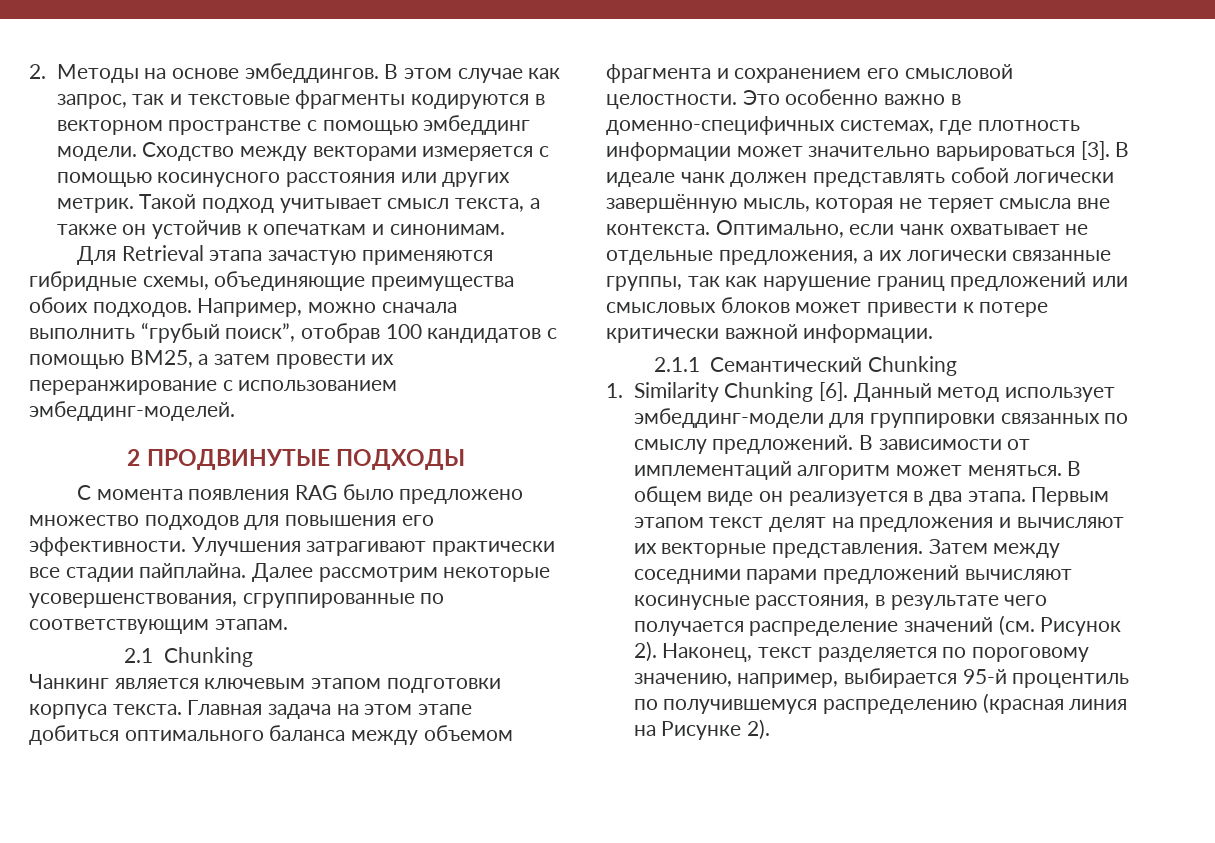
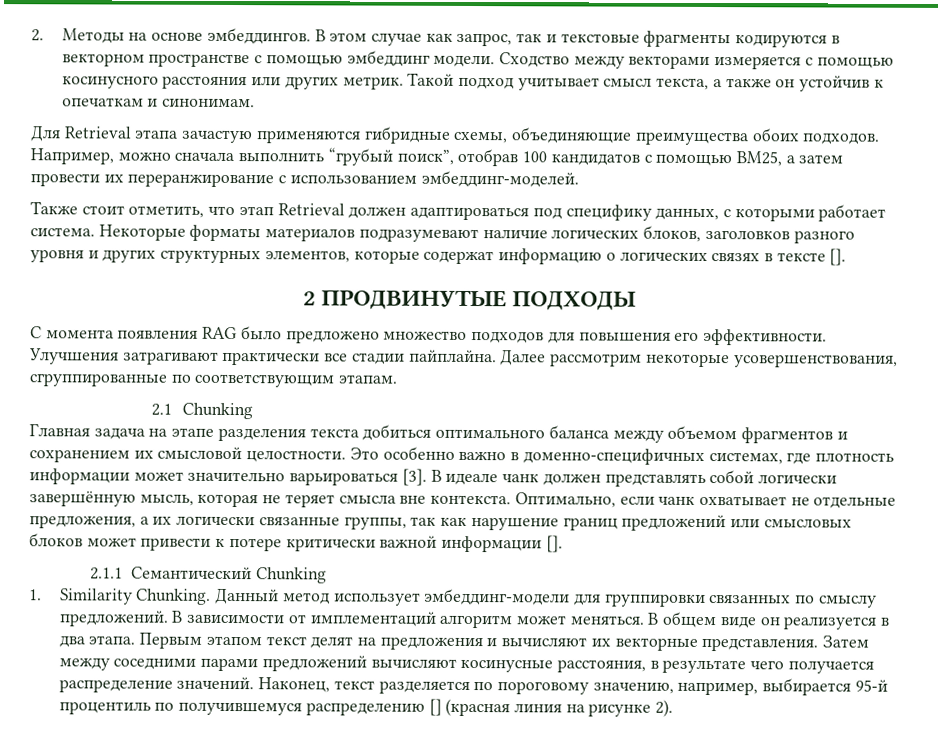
+ Также стоит отметить, что этап Retrieval должен адаптироваться под специфику данных, с которыми работает система. Некоторые форматы материалов подразумевают наличие логических блоков, заголовков разного уровня и других структурных элементов, которые содержат информацию о логических связях в тексте [].
- Чанкинг является ключевым этапом подготовки корпуса текста. Главная задача на этом этапе добиться оптимального баланса между объемом фрагмента и сохранением его смысловой целостности.
+ Главная задача на этапе разделения текста добиться оптимального баланса между объемом фрагментов и сохранением их смысловой целостности.
- Оптимально, если чанк охватывает не отдельные предложения, а их логически связанные группы, так как нарушение границ предложений или смысловых блоков может привести к потере критически важной информации.
+ Оптимально, если чанк охватывает не отдельные предложения, а их логически связанные группы, так как нарушение границ предложений или смысловых блоков может привести к потере критически важной информации [].
- 1. Similarity Chunking [6].
+ 1. Similarity Chunking.
- Затем между соседними парами предложений вычисляют косинусные расстояния, в результате чего получается распределение значений (см. Рисунок 2).
+ Затем между соседними парами предложений вычисляют косинусные расстояния, в результате чего получается распределение значений.
- Наконец, текст разделяется по пороговому значению, например, выбирается 95-й процентиль по получившемуся распределению (красная линия на Рисунке 2).
+ Наконец, текст разделяется по пороговому значению, например, выбирается 95-й процентиль по получившемуся распределению [] (красная линия на рисунке 2).

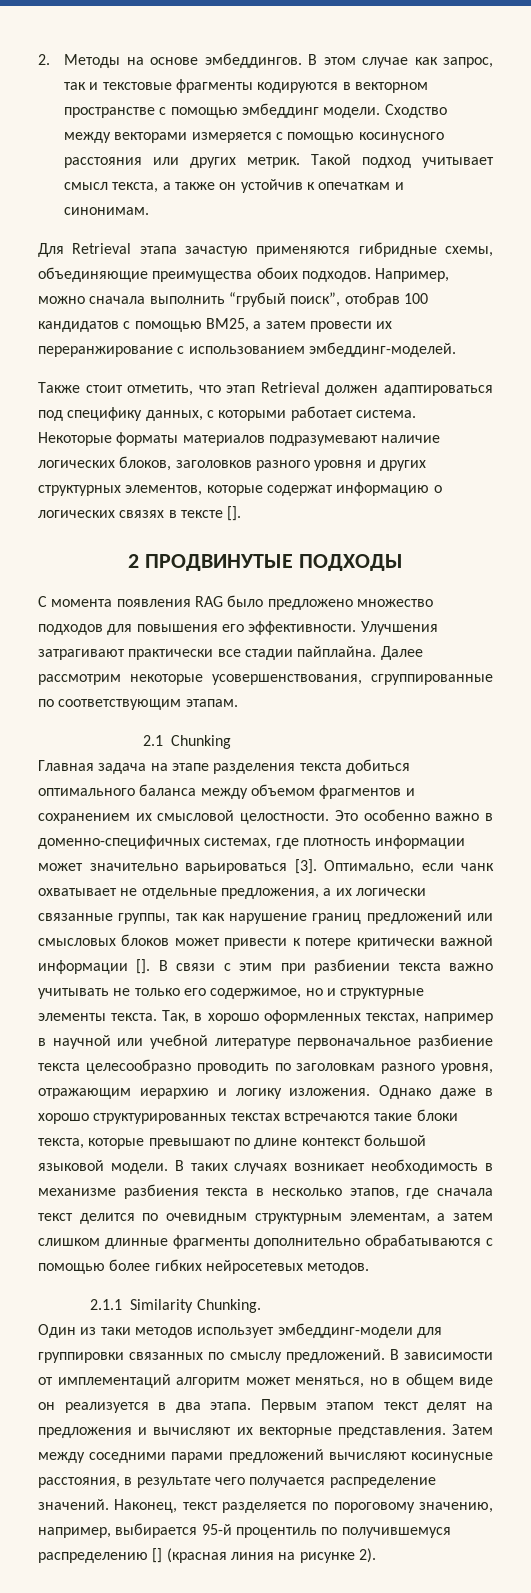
- В идеале чанк должен представлять собой логически завершённую мысль, которая не теряет смысла вне контекста.
- Оптимально, если чанк охватывает не отдельные предложения, а их логически связанные группы, так как нарушение границ предложений или смысловых блоков может привести к потере критически важной информации [].
- 2.1.1 Семантический Chunking
- 1. Similarity Chunking. Данный метод использует эмбеддинг-модели для группировки связанных по смыслу предложений.
+ Оптимально, если чанк охватывает не отдельные предложения, а их логически связанные группы, так как нарушение границ предложений или смысловых блоков может привести к потере критически важной информации []. В связи с этим при разбиении текста важно учитывать не только его содержимое, но и структурные элементы текста. Так, в хорошо оформленных текстах, например в научной или учебной литературе первоначальное разбиение текста целесообразно проводить по заголовкам разного уровня, отражающим иерархию и логику изложения. Однако даже в хорошо структурированных текстах встречаются такие блоки текста, которые превышают по длине контекст большой языковой модели. В таких случаях возникает необходимость в механизме разбиения текста в несколько этапов, где сначала текст делится по очевидным структурным элементам, а затем слишком длинные фрагменты дополнительно обрабатываются с помощью более гибких нейросетевых методов.
+ 2.1.1 Similarity Chunking.
+ Один из таки методов использует эмбеддинг-модели для группировки связанных по смыслу предложений.
- В зависимости от имплементаций алгоритм может меняться. В общем виде он реализуется в два этапа.
+ В зависимости от имплементаций алгоритм может меняться, но в общем виде он реализуется в два этапа.

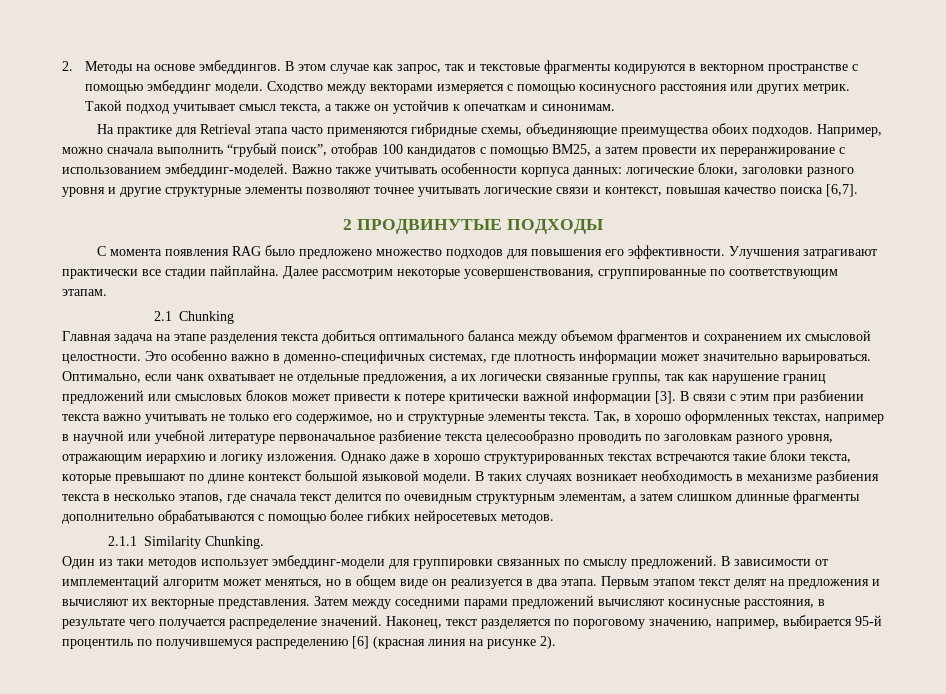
- Для Retrieval этапа зачастую применяются гибридные схемы, объединяющие преимущества обоих подходов.
+ На практике для Retrieval этапа часто применяются гибридные схемы, объединяющие преимущества обоих подходов.
- Например, можно сначала выполнить “грубый поиск”, отобрав 100 кандидатов с помощью BM25, а затем провести их переранжирование с использованием эмбеддинг-моделей.
- Также стоит отметить, что этап Retrieval должен адаптироваться под специфику данных, с которыми работает система. Некоторые форматы материалов подразумевают наличие логических блоков, заголовков разного уровня и других структурных элементов, которые содержат информацию о логических связях в тексте [].
+ Например, можно сначала выполнить “грубый поиск”, отобрав 100 кандидатов с помощью BM25, а затем провести их переранжирование с использованием эмбеддинг-моделей. Важно также учитывать особенности корпуса данных: логические блоки, заголовки разного уровня и другие структурные элементы позволяют точнее учитывать логические связи и контекст, повышая качество поиска [6,7].
- Это особенно важно в доменно-специфичных системах, где плотность информации может значительно варьироваться [3].
+ Это особенно важно в доменно-специфичных системах, где плотность информации может значительно варьироваться.
- Оптимально, если чанк охватывает не отдельные предложения, а их логически связанные группы, так как нарушение границ предложений или смысловых блоков может привести к потере критически важной информации [].
+ Оптимально, если чанк охватывает не отдельные предложения, а их логически связанные группы, так как нарушение границ предложений или смысловых блоков может привести к потере критически важной информации [3].
- Наконец, текст разделяется по пороговому значению, например, выбирается 95-й процентиль по получившемуся распределению [] (красная линия на рисунке 2).
+ Наконец, текст разделяется по пороговому значению, например, выбирается 95-й процентиль по получившемуся распределению [6] (красная линия на рисунке 2).

